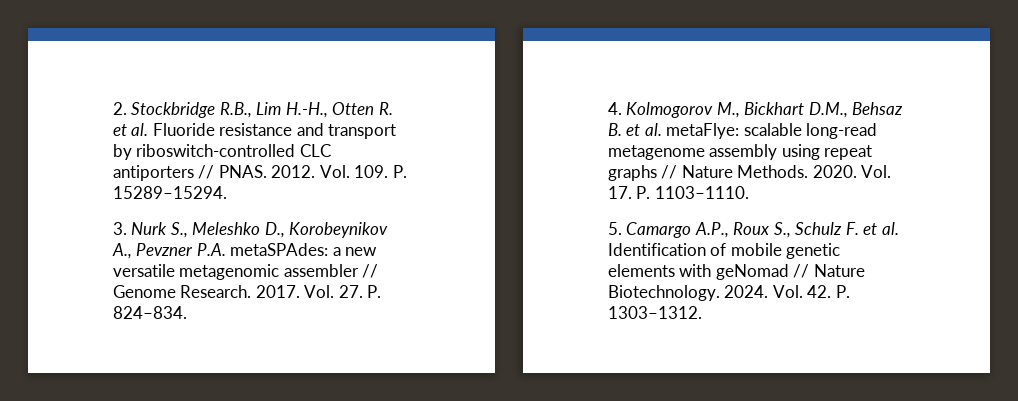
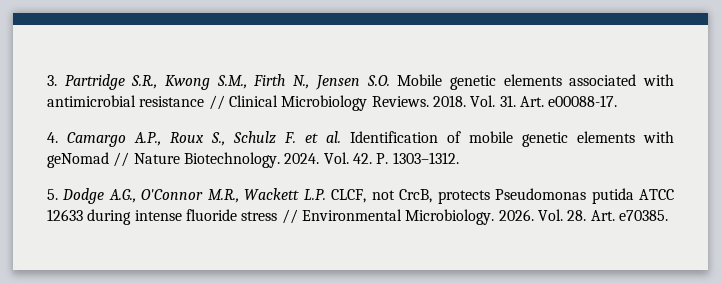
- 2. Stockbridge R.B., Lim H.-H., Otten R. et al. Fluoride resistance and transport by riboswitch-controlled CLC antiporters // PNAS. 2012. Vol. 109. P. 15289–15294.
- 3. Nurk S., Meleshko D., Korobeynikov A., Pevzner P.A. metaSPAdes: a new versatile metagenomic assembler // Genome Research. 2017. Vol. 27. P. 824–834.
- 4. Kolmogorov M., Bickhart D.M., Behsaz B. et al. metaFlye: scalable long-read metagenome assembly using repeat graphs // Nature Methods. 2020. Vol. 17. P. 1103–1110.
- 5. Camargo A.P., Roux S., Schulz F. et al. Identification of mobile genetic elements with geNomad // Nature Biotechnology.
+ 3. Partridge S.R., Kwong S.M., Firth N., Jensen S.O. Mobile genetic elements associated with antimicrobial resistance // Clinical Microbiology Reviews. 2018. Vol. 31. Art. e00088-17.
+ 4. Camargo A.P., Roux S., Schulz F. et al. Identification of mobile genetic elements with geNomad // Nature Biotechnology.
+ 5. Dodge A.G., O'Connor M.R., Wackett L.P. CLCF, not CrcB, protects Pseudomonas putida ATCC 12633 during intense fluoride stress // Environmental Microbiology. 2026. Vol. 28. Art. e70385.

